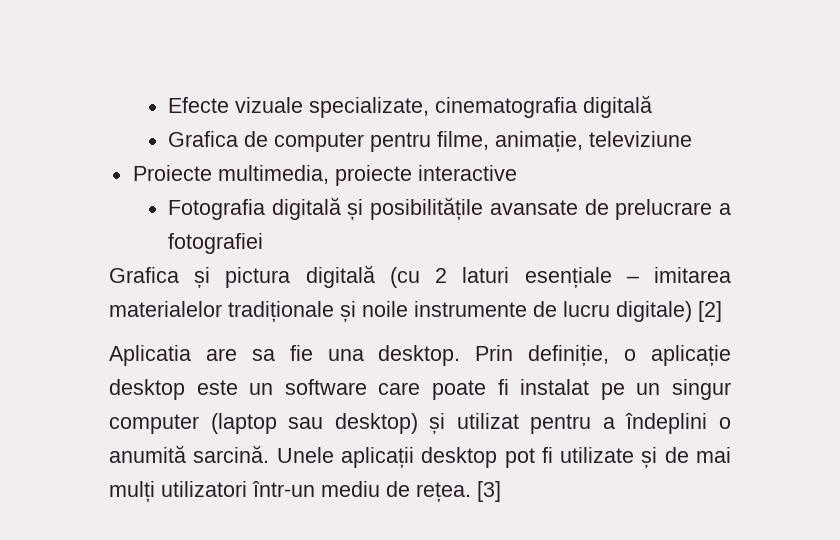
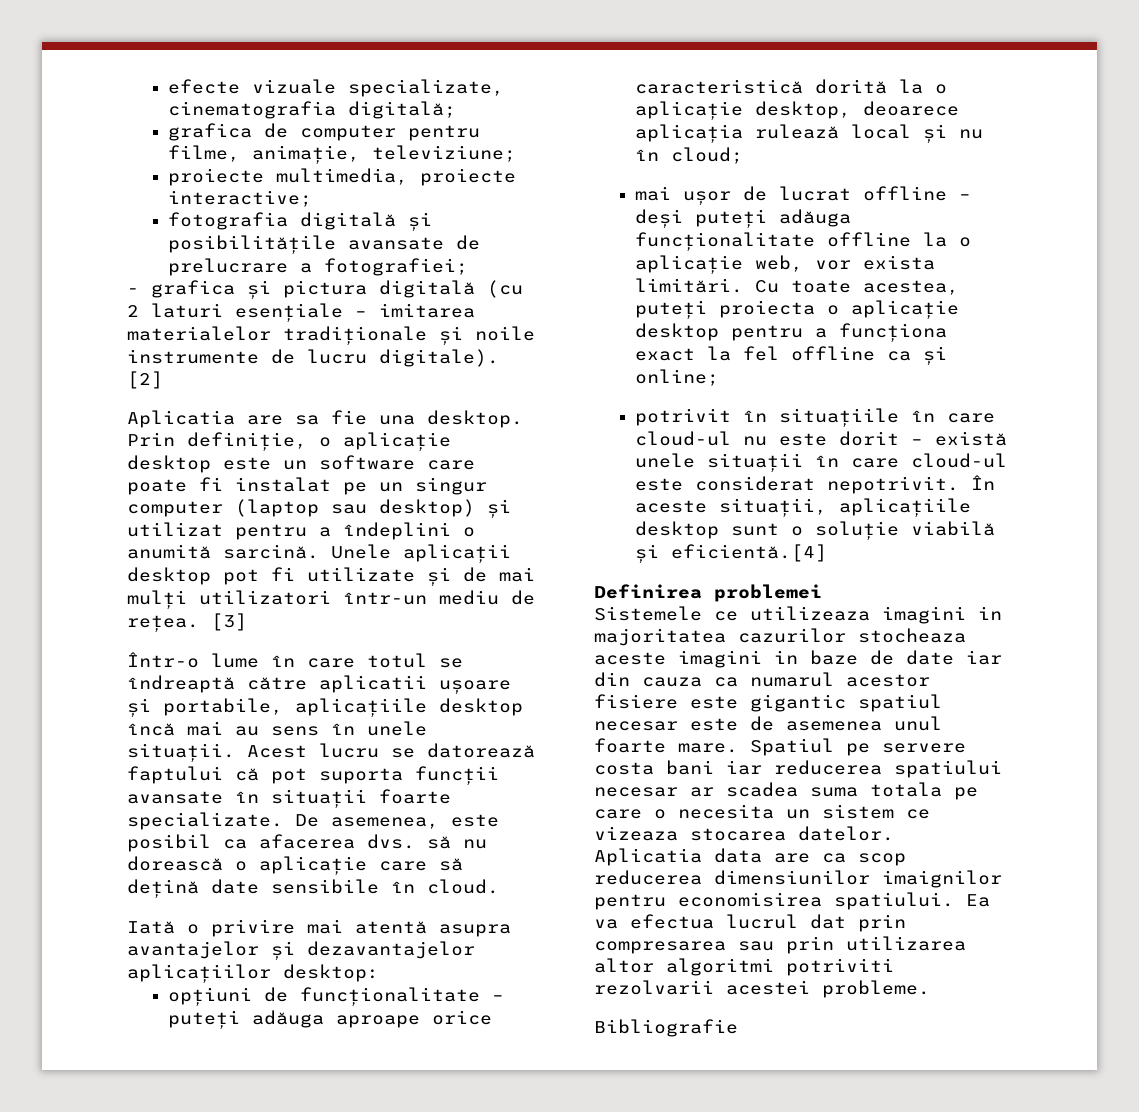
- Efecte vizuale specializate, cinematografia digitală
- Grafica de computer pentru filme, animație, televiziune
- Proiecte multimedia, proiecte interactive
- Fotografia digitală și posibilitățile avansate de prelucrare a fotografiei
- Grafica și pictura digitală (cu 2 laturi esențiale – imitarea materialelor tradiționale și noile instrumente de lucru digitale) [2]
+ efecte vizuale specializate, cinematografia digitală;
+ grafica de computer pentru filme, animație, televiziune;
+ proiecte multimedia, proiecte interactive;
+ fotografia digitală și posibilitățile avansate de prelucrare a fotografiei;
+ - grafica și pictura digitală (cu 2 laturi esențiale – imitarea materialelor tradiționale și noile instrumente de lucru digitale). [2]
+ Într-o lume în care totul se îndreaptă către aplicatii ușoare și portabile, aplicațiile desktop încă mai au sens în unele situații. Acest lucru se datorează faptului că pot suporta funcții avansate în situații foarte specializate. De asemenea, este posibil ca afacerea dvs. să nu dorească o aplicație care să dețină date sensibile în cloud.
+ Iată o privire mai atentă asupra avantajelor și dezavantajelor aplicațiilor desktop:
+ opțiuni de funcționalitate – puteți adăuga aproape orice caracteristică dorită la o aplicație desktop, deoarece aplicația rulează local și nu în cloud;
+ mai ușor de lucrat offline – deși puteți adăuga funcționalitate offline la o aplicație web, vor exista limitări. Cu toate acestea, puteți proiecta o aplicație desktop pentru a funcționa exact la fel offline ca și online;
+ potrivit în situațiile în care cloud-ul nu este dorit – există unele situații în care cloud-ul este considerat nepotrivit. În aceste situații, aplicațiile desktop sunt o soluție viabilă și eficientă.[4]
+ Definirea problemei
+ Sistemele ce utilizeaza imagini in majoritatea cazurilor stocheaza aceste imagini in baze de date iar din cauza ca numarul acestor fisiere este gigantic spatiul necesar este de asemenea unul foarte mare. Spatiul pe servere costa bani iar reducerea spatiului necesar ar scadea suma totala pe care o necesita un sistem ce vizeaza stocarea datelor. Aplicatia data are ca scop reducerea dimensiunilor imaignilor pentru economisirea spatiului. Ea va efectua lucrul dat prin compresarea sau prin utilizarea altor algoritmi potriviti rezolvarii acestei probleme.
+ Bibliografie

